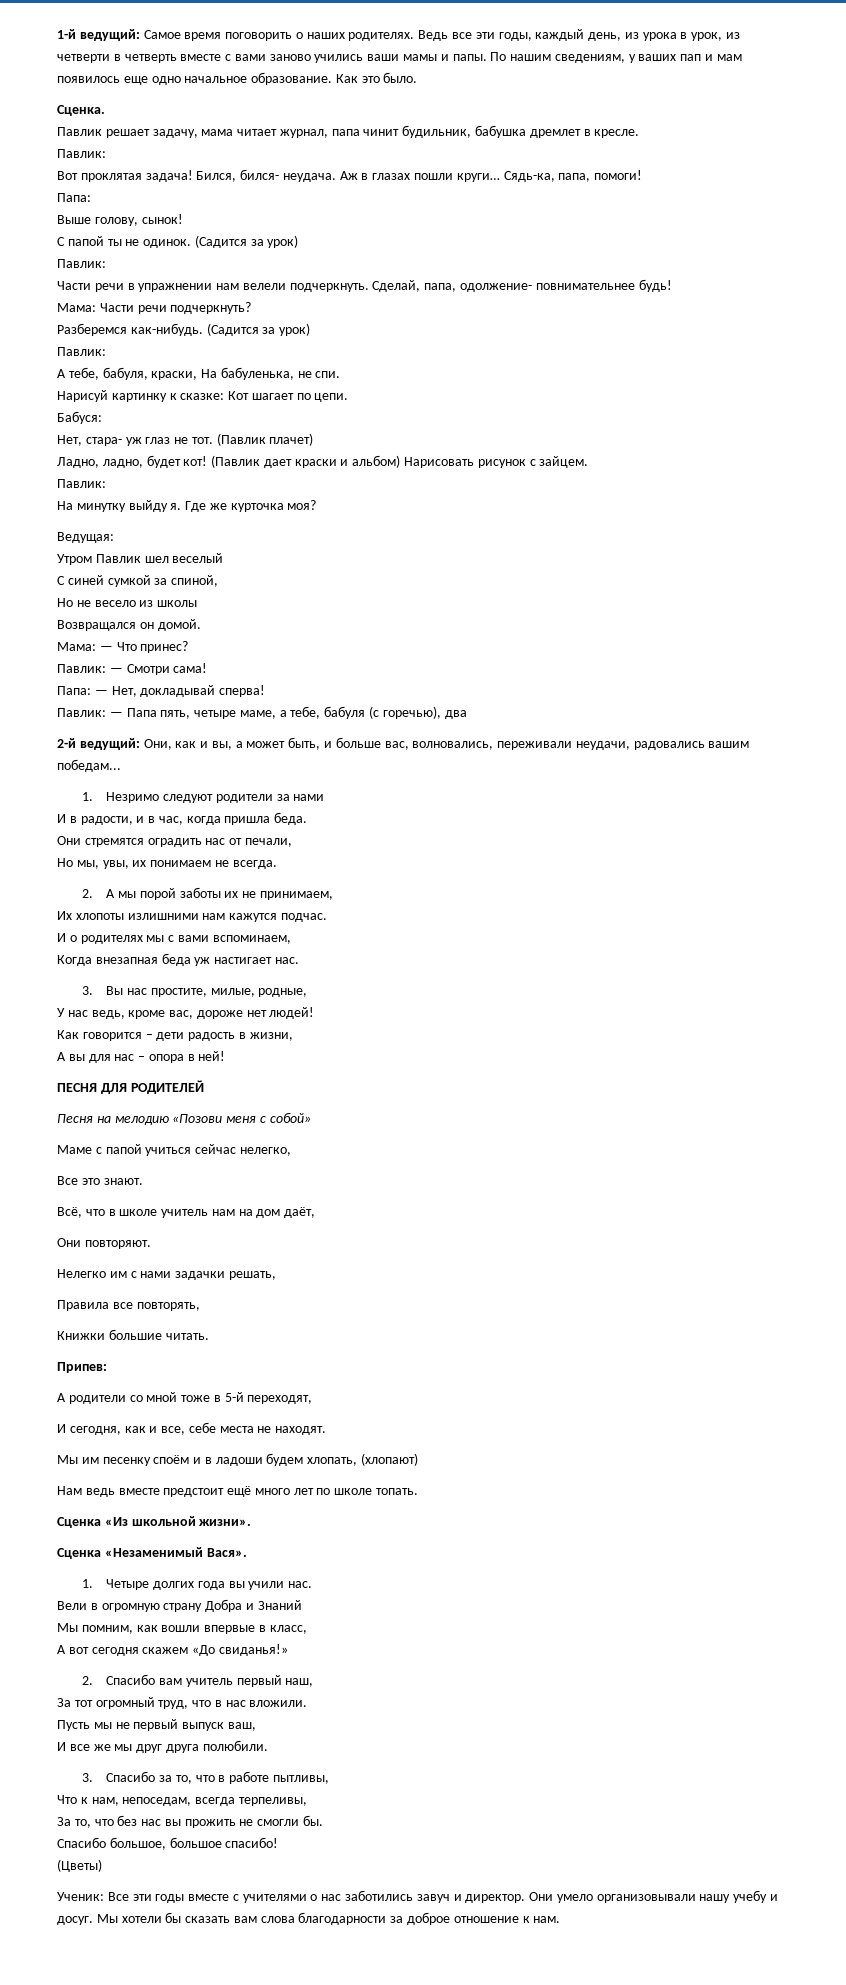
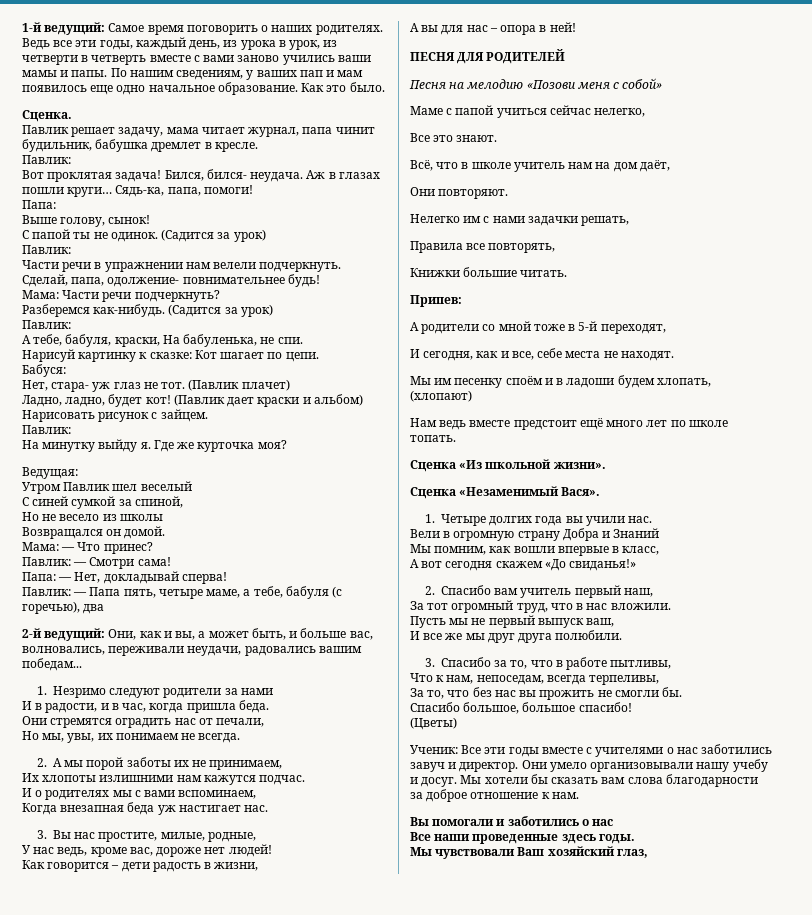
+ Вы помогали и заботились о нас
+ Все наши проведенные здесь годы.
+ Мы чувствовали Ваш хозяйский глаз,

